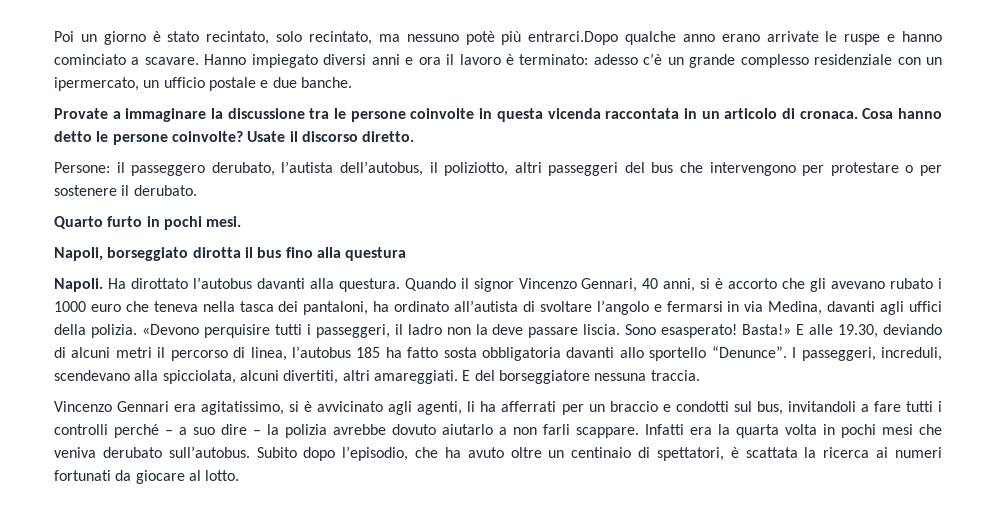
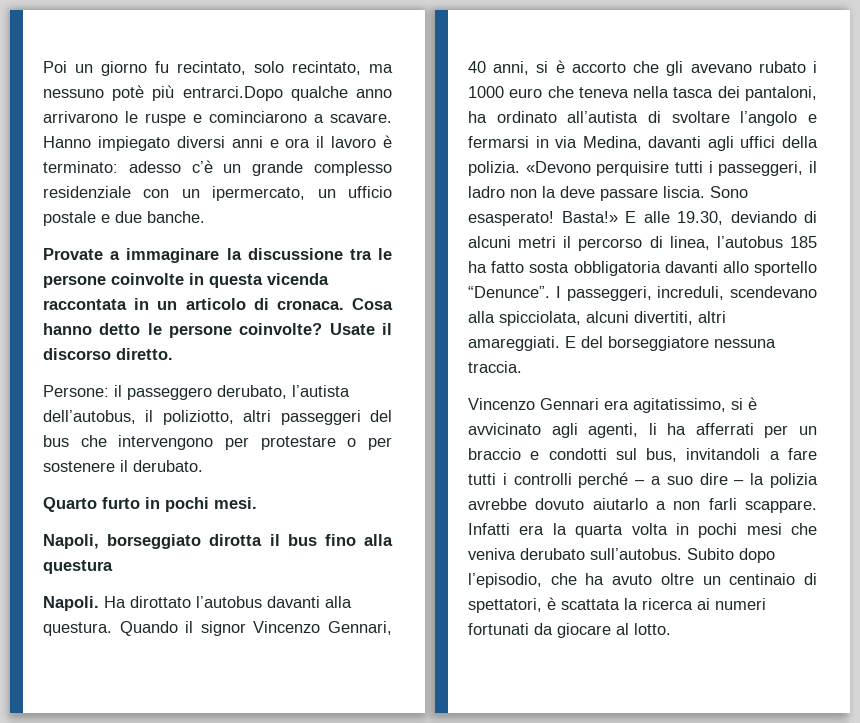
- Poi un giorno è stato recintato, solo recintato, ma nessuno potè più entrarci.Dopo qualche anno erano arrivate le ruspe e hanno cominciato a scavare.
+ Poi un giorno fu recintato, solo recintato, ma nessuno potè più entrarci.Dopo qualche anno arrivarono le ruspe e cominciarono a scavare.

